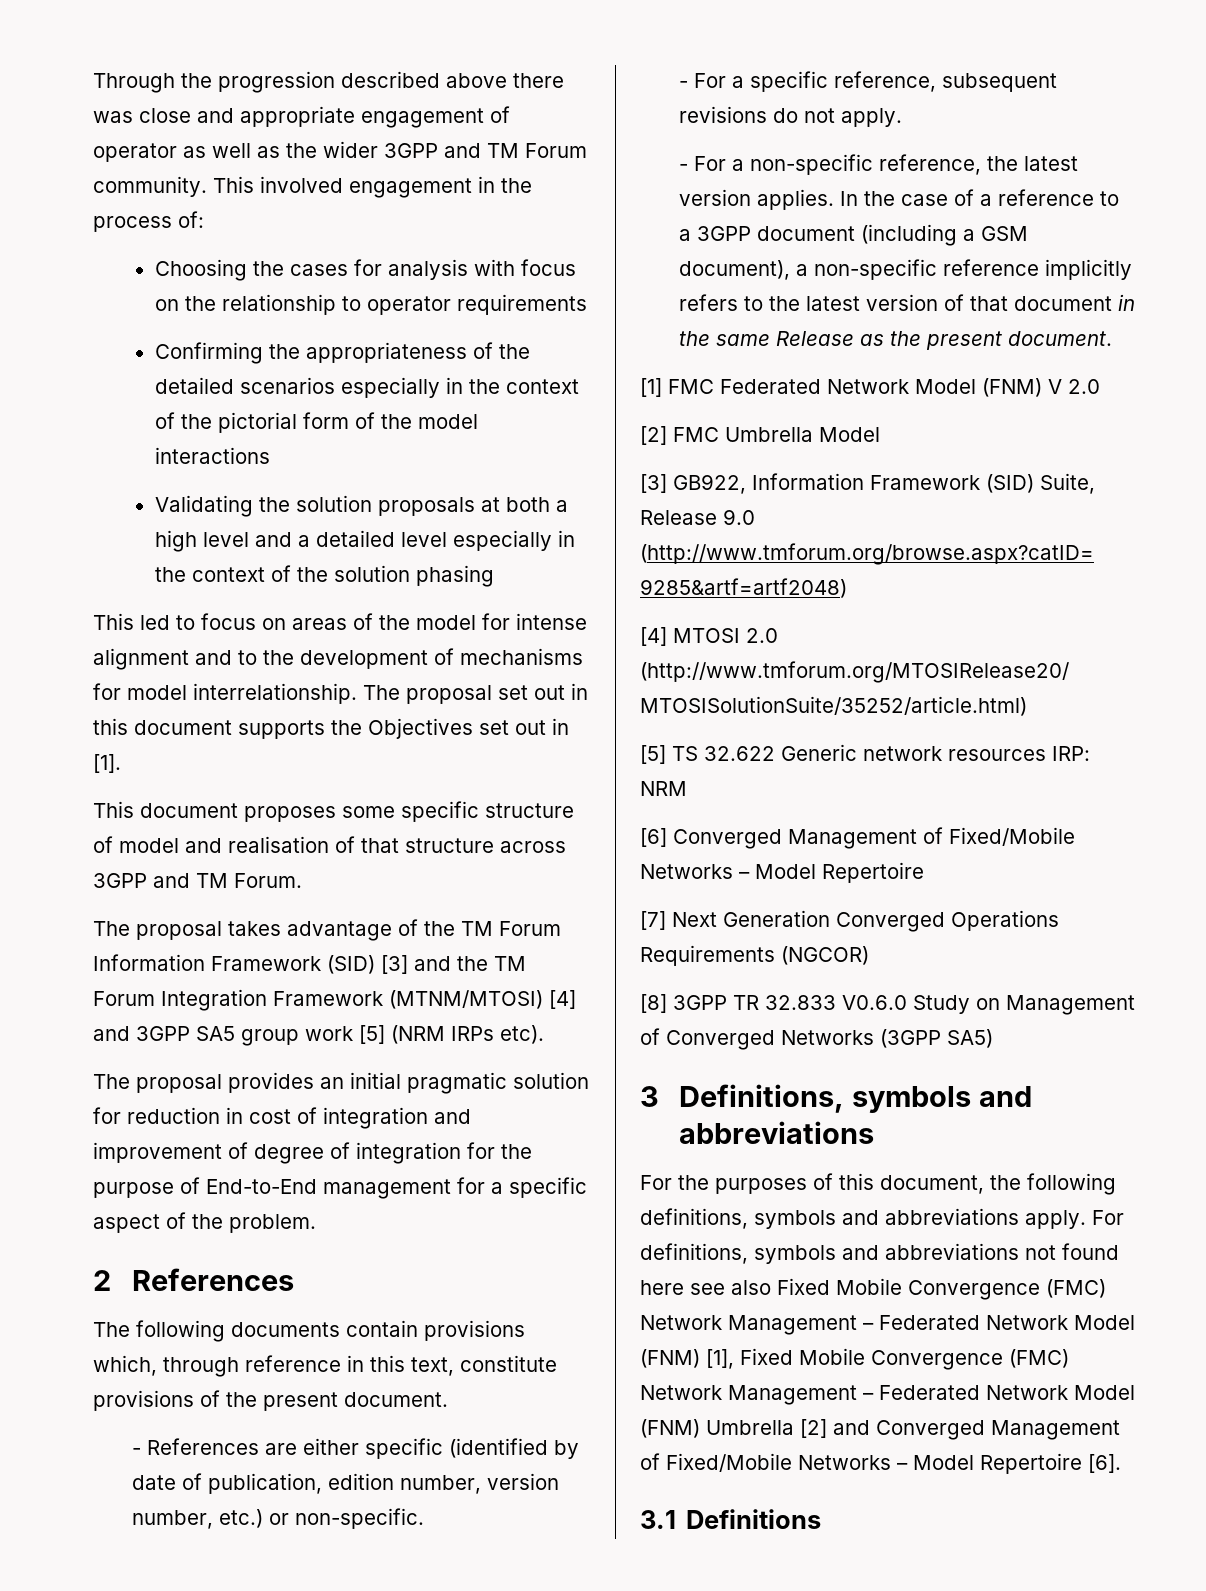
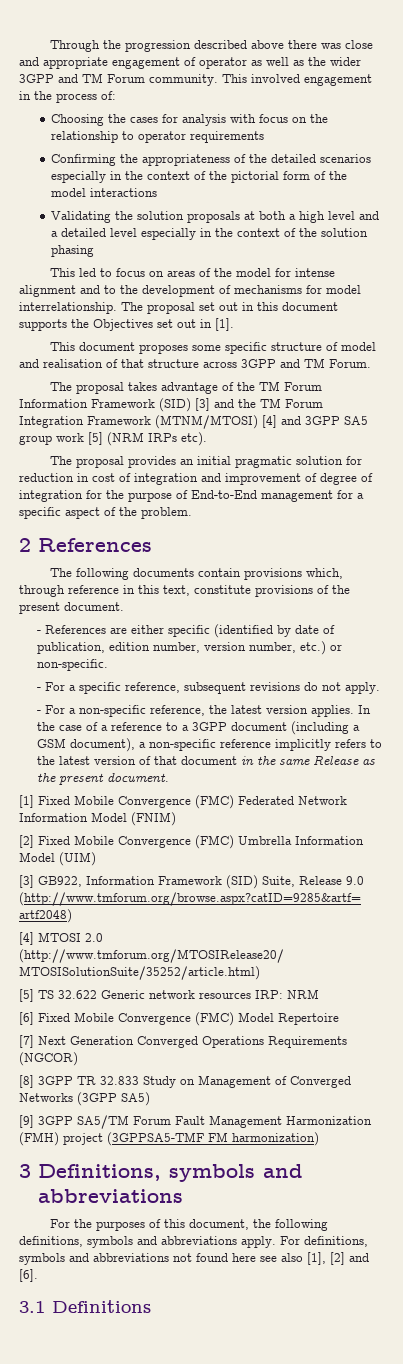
- [1] FMC Federated Network Model (FNM) V 2.0
- [2] FMC Umbrella Model
+ [1] Fixed Mobile Convergence (FMC) Federated Network Information Model (FNIM)
+ [2] Fixed Mobile Convergence (FMC) Umbrella Information Model (UIM)
- [6] Converged Management of Fixed/Mobile Networks – Model Repertoire
+ [6] Fixed Mobile Convergence (FMC) Model Repertoire
- [8] 3GPP TR 32.833 V0.6.0 Study on Management of Converged Networks (3GPP SA5)
+ [8] 3GPP TR 32.833 Study on Management of Converged Networks (3GPP SA5)
+ [9] 3GPP SA5/TM Forum Fault Management Harmonization (FMH) project (3GPPSA5-TMF FM harmonization)
- For definitions, symbols and abbreviations not found here see also Fixed Mobile Convergence (FMC) Network Management – Federated Network Model (FNM) [1], Fixed Mobile Convergence (FMC) Network Management – Federated Network Model (FNM) Umbrella [2] and Converged Management of Fixed/Mobile Networks – Model Repertoire [6].
+ For definitions, symbols and abbreviations not found here see also [1], [2] and [6].

